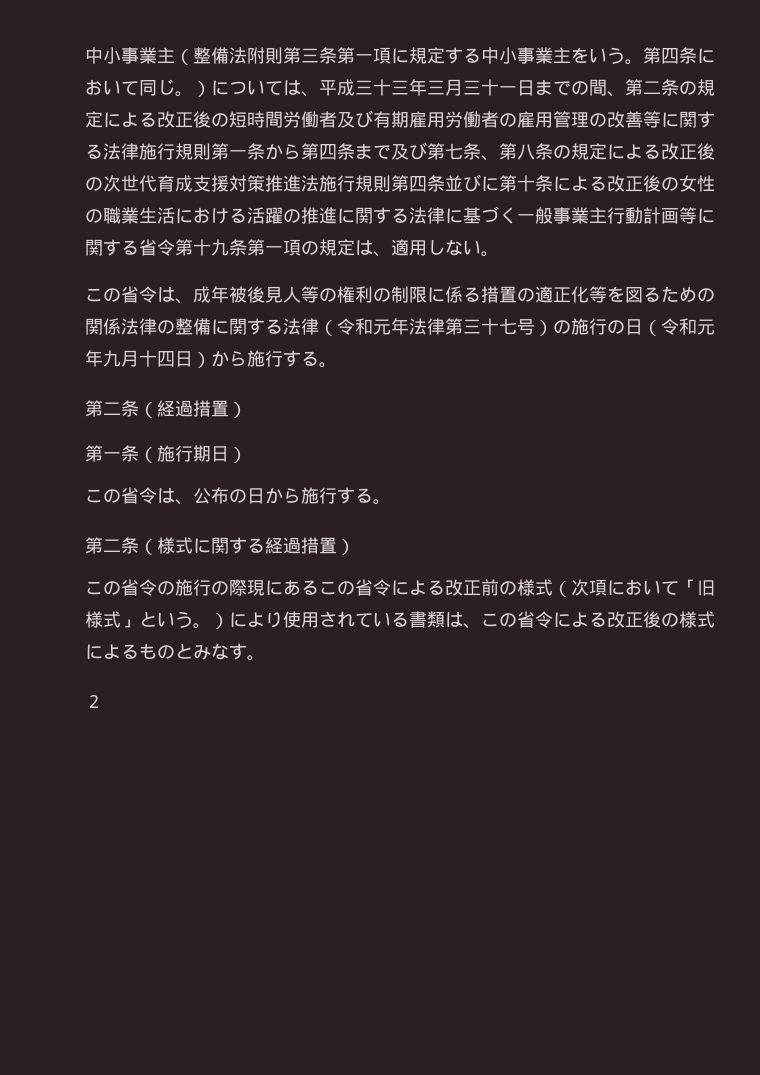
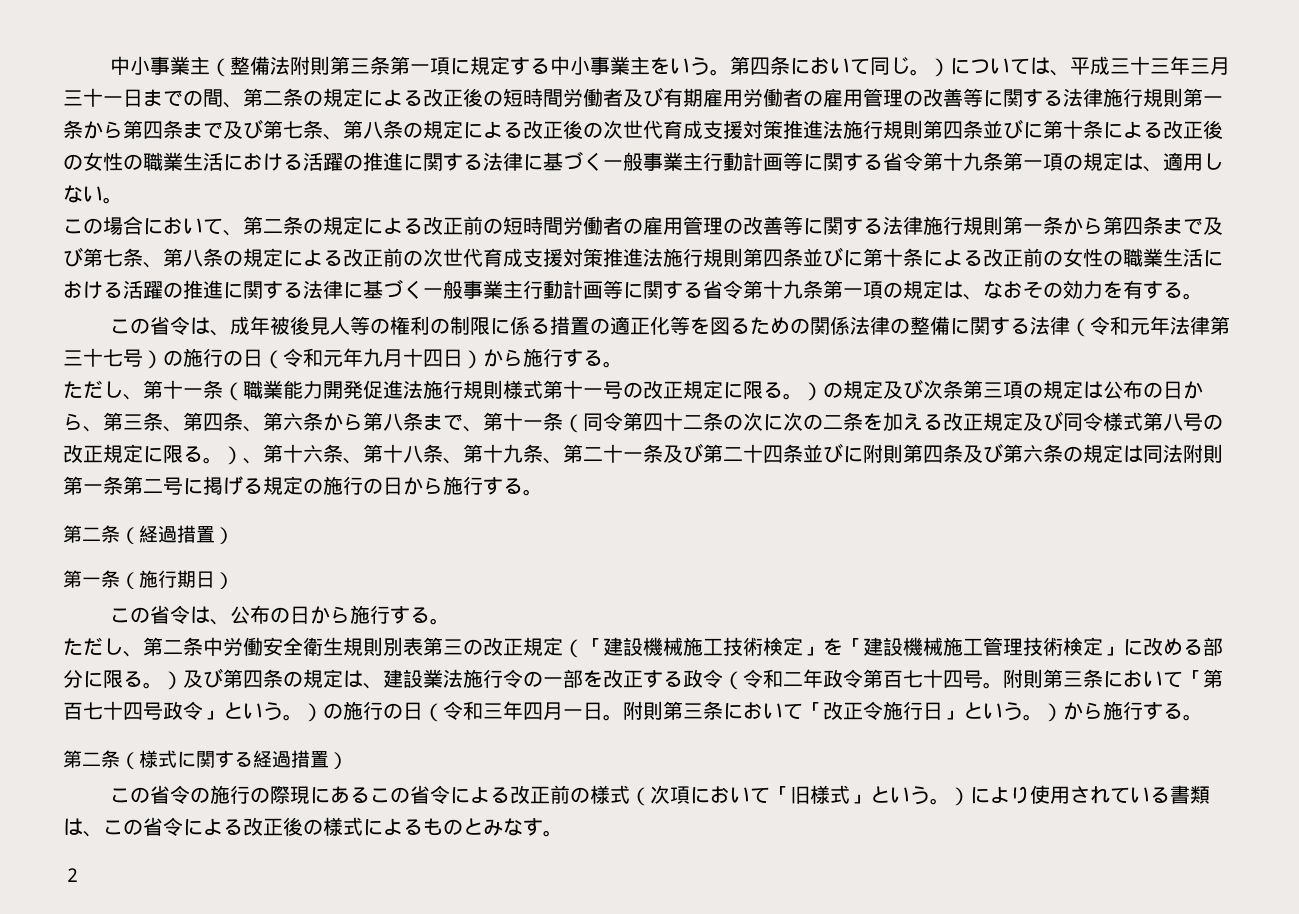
+ この場合において、第二条の規定による改正前の短時間労働者の雇用管理の改善等に関する法律施行規則第一条から第四条まで及び第七条、第八条の規定による改正前の次世代育成支援対策推進法施行規則第四条並びに第十条による改正前の女性の職業生活における活躍の推進に関する法律に基づく一般事業主行動計画等に関する省令第十九条第一項の規定は、なおその効力を有する。
+ ただし、第十一条（職業能力開発促進法施行規則様式第十一号の改正規定に限る。）の規定及び次条第三項の規定は公布の日から、第三条、第四条、第六条から第八条まで、第十一条（同令第四十二条の次に次の二条を加える改正規定及び同令様式第八号の改正規定に限る。）、第十六条、第十八条、第十九条、第二十一条及び第二十四条並びに附則第四条及び第六条の規定は同法附則第一条第二号に掲げる規定の施行の日から施行する。
+ ただし、第二条中労働安全衛生規則別表第三の改正規定（「建設機械施工技術検定」を「建設機械施工管理技術検定」に改める部分に限る。）及び第四条の規定は、建設業法施行令の一部を改正する政令（令和二年政令第百七十四号。附則第三条において「第百七十四号政令」という。）の施行の日（令和三年四月一日。附則第三条において「改正令施行日」という。）から施行する。

